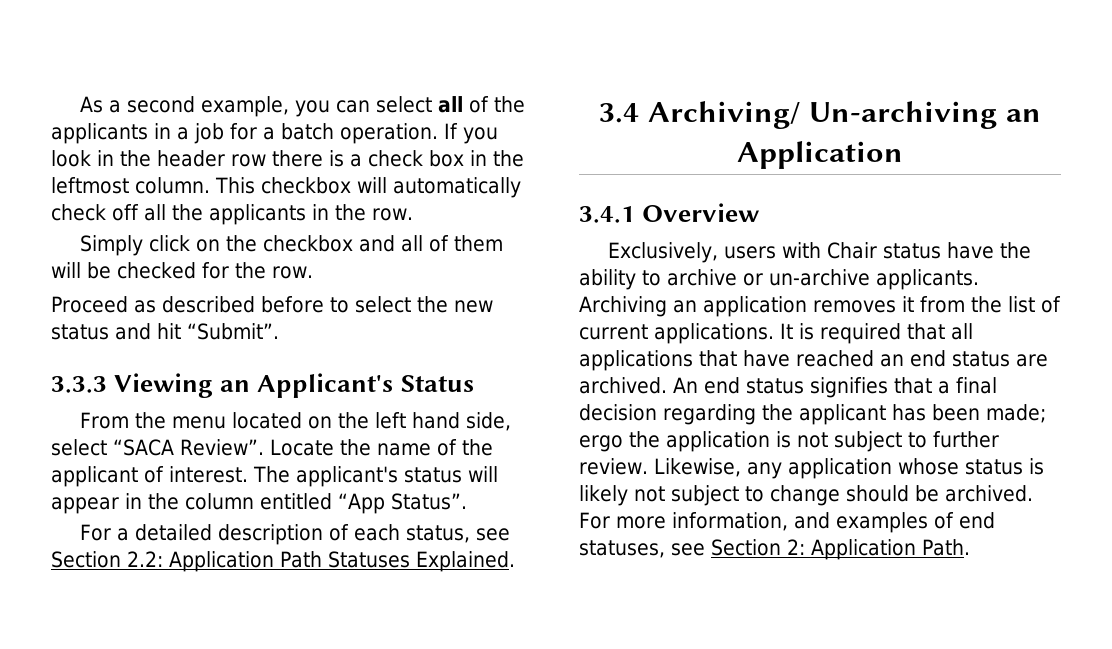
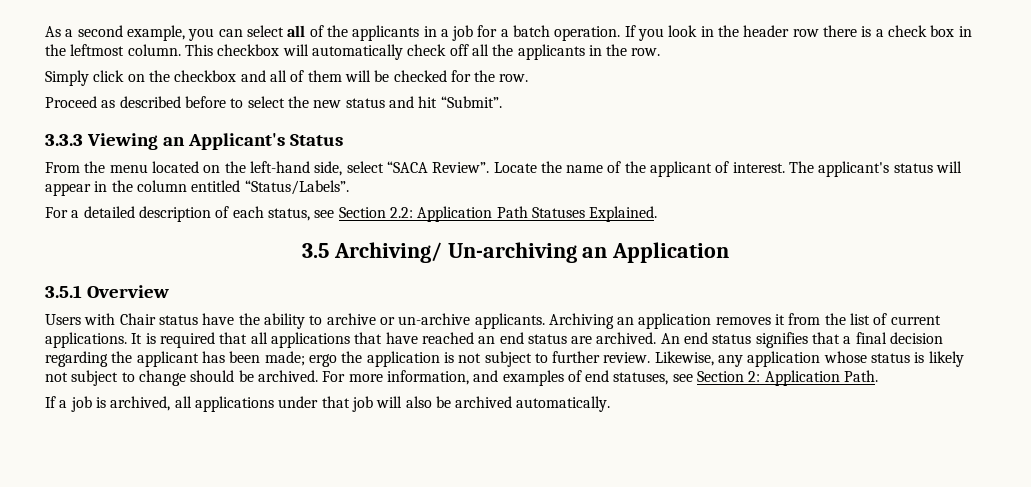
- From the menu located on the left hand side, select “SACA Review”.
+ From the menu located on the left-hand side, select “SACA Review”.
- The applicant's status will appear in the column entitled “App Status”.
+ The applicant's status will appear in the column entitled “Status/Labels”.
- 3.4 Archiving/ Un-archiving an Application
+ 3.5 Archiving/ Un-archiving an Application
- 3.4.1 Overview
+ 3.5.1 Overview
- Exclusively, users with Chair status have the ability to archive or un-archive applicants.
+ Users with Chair status have the ability to archive or un-archive applicants.
+ If a job is archived, all applications under that job will also be archived automatically.

